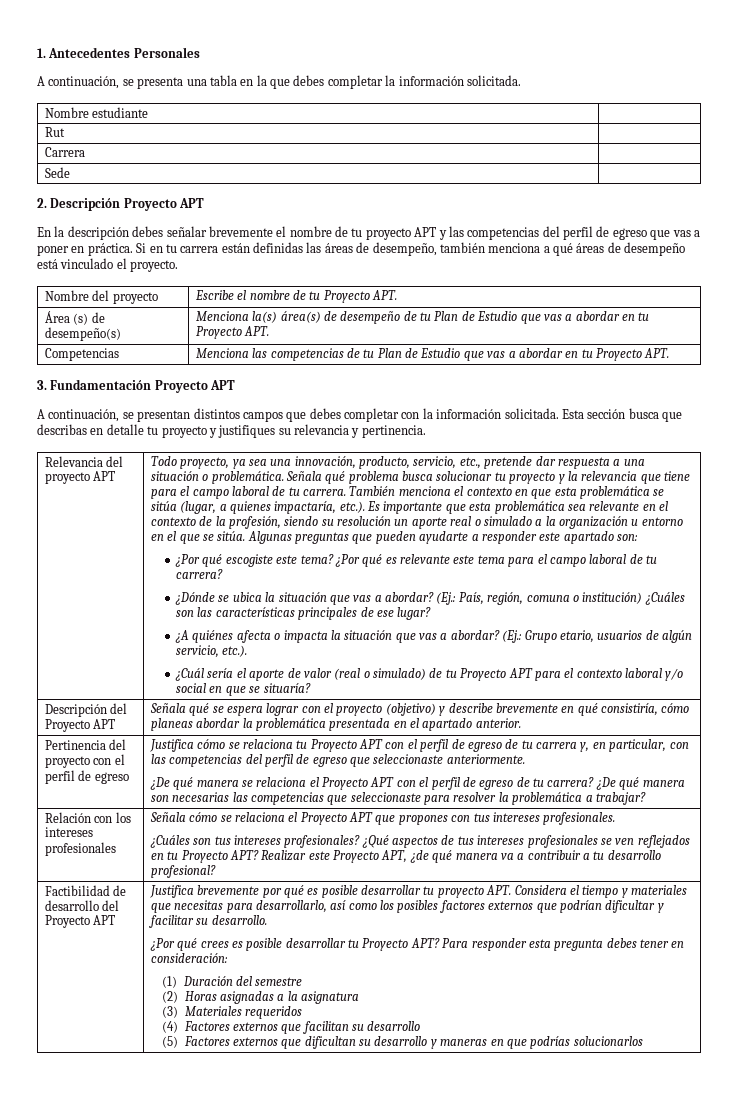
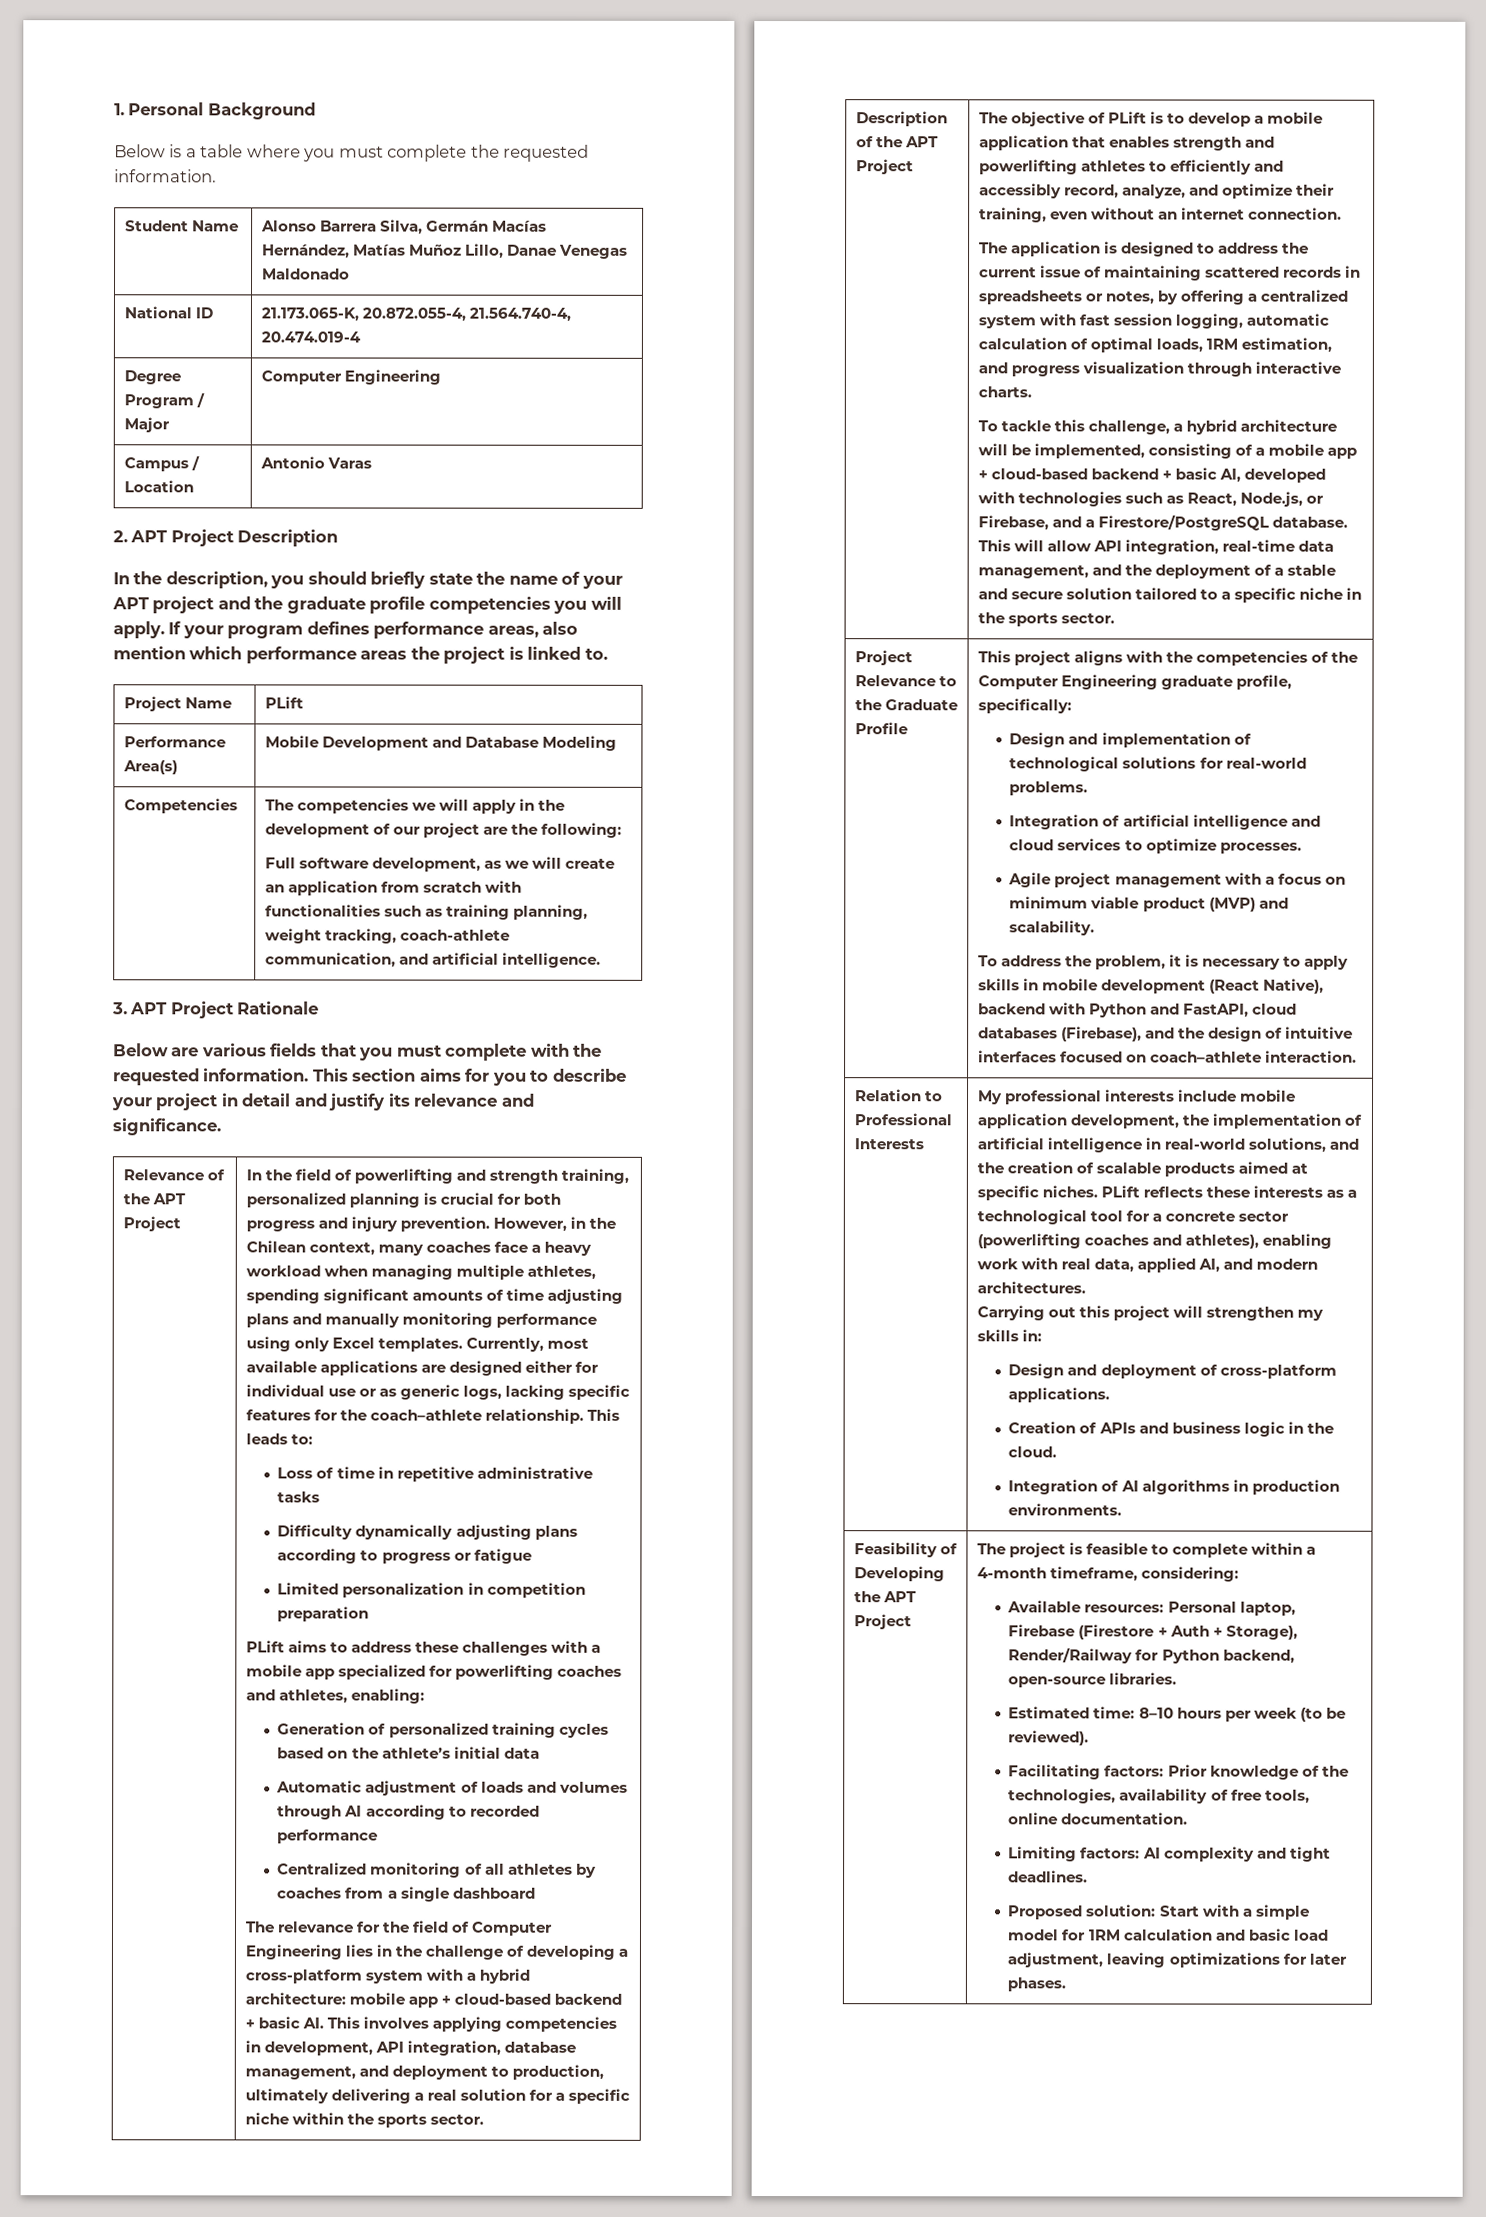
- 1. Antecedentes Personales
- A continuación, se presenta una tabla en la que debes completar la información solicitada.
- Nombre estudiante |
- Rut |
- Carrera |
- Sede |
+ 1. Personal Background
+ Below is a table where you must complete the requested information.
+ Student Name | Alonso Barrera Silva, Germán Macías Hernández, Matías Muñoz Lillo, Danae Venegas Maldonado
+ National ID | 21.173.065-K, 20.872.055-4, 21.564.740-4, 20.474.019-4
+ Degree Program / Major | Computer Engineering
+ Campus / Location | Antonio Varas
- 2. Descripción Proyecto APT
- En la descripción debes señalar brevemente el nombre de tu proyecto APT y las competencias del perfil de egreso que vas a poner en práctica. Si en tu carrera están definidas las áreas de desempeño, también menciona a qué áreas de desempeño está vinculado el proyecto.
- Nombre del proyecto | Escribe el nombre de tu Proyecto APT.
- Área (s) de desempeño(s) | Menciona la(s) área(s) de desempeño de tu Plan de Estudio que vas a abordar en tu Proyecto APT.
- Competencias | Menciona las competencias de tu Plan de Estudio que vas a abordar en tu Proyecto APT.
+ 2. APT Project Description
+ In the description, you should briefly state the name of your APT project and the graduate profile competencies you will apply. If your program defines performance areas, also mention which performance areas the project is linked to.
+ Project Name | PLift
+ Performance Area(s) | Mobile Development and Database Modeling
+ Competencies | The competencies we will apply in the development of our project are the following:
+ Full software development, as we will create an application from scratch with functionalities such as training planning, weight tracking, coach-athlete communication, and artificial intelligence.
- 3. Fundamentación Proyecto APT
- A continuación, se presentan distintos campos que debes completar con la información solicitada. Esta sección busca que describas en detalle tu proyecto y justifiques su relevancia y pertinencia.
- Relevancia del proyecto APT | Todo proyecto, ya sea una innovación, producto, servicio, etc., pretende dar respuesta a una situación o problemática. Señala qué problema busca solucionar tu proyecto y la relevancia que tiene para el campo laboral de tu carrera. También menciona el contexto en que esta problemática se sitúa (lugar, a quienes impactaría, etc.). Es importante que esta problemática sea relevante en el contexto de la profesión, siendo su resolución un aporte real o simulado a la organización u entorno en el que se sitúa. Algunas preguntas que pueden ayudarte a responder este apartado son:
- ¿Por qué escogiste este tema? ¿Por qué es relevante este tema para el campo laboral de tu carrera?
- ¿Dónde se ubica la situación que vas a abordar? (Ej.: País, región, comuna o institución) ¿Cuáles son las características principales de ese lugar?
- ¿A quiénes afecta o impacta la situación que vas a abordar? (Ej.: Grupo etario, usuarios de algún servicio, etc.).
- ¿Cuál sería el aporte de valor (real o simulado) de tu Proyecto APT para el contexto laboral y/o social en que se situaría?
- Descripción del Proyecto APT | Señala qué se espera lograr con el proyecto (objetivo) y describe brevemente en qué consistiría, cómo planeas abordar la problemática presentada en el apartado anterior.
- Pertinencia del proyecto con el perfil de egreso | Justifica cómo se relaciona tu Proyecto APT con el perfil de egreso de tu carrera y, en particular, con las competencias del perfil de egreso que seleccionaste anteriormente.
- ¿De qué manera se relaciona el Proyecto APT con el perfil de egreso de tu carrera? ¿De qué manera son necesarias las competencias que seleccionaste para resolver la problemática a trabajar?
- Relación con los intereses profesionales | Señala cómo se relaciona el Proyecto APT que propones con tus intereses profesionales.
- ¿Cuáles son tus intereses profesionales? ¿Qué aspectos de tus intereses profesionales se ven reflejados en tu Proyecto APT? Realizar este Proyecto APT, ¿de qué manera va a contribuir a tu desarrollo profesional?
- Factibilidad de desarrollo del Proyecto APT | Justifica brevemente por qué es posible desarrollar tu proyecto APT. Considera el tiempo y materiales que necesitas para desarrollarlo, así como los posibles factores externos que podrían dificultar y facilitar su desarrollo.
- ¿Por qué crees es posible desarrollar tu Proyecto APT? Para responder esta pregunta debes tener en consideración:
- (1) Duración del semestre
- (2) Horas asignadas a la asignatura
- (3) Materiales requeridos
- (4) Factores externos que facilitan su desarrollo
- (5) Factores externos que dificultan su desarrollo y maneras en que podrías solucionarlos
+ 3. APT Project Rationale
+ Below are various fields that you must complete with the requested information. This section aims for you to describe your project in detail and justify its relevance and significance.
+ Relevance of the APT Project | In the field of powerlifting and strength training, personalized planning is crucial for both progress and injury prevention. However, in the Chilean context, many coaches face a heavy workload when managing multiple athletes, spending significant amounts of time adjusting plans and manually monitoring performance using only Excel templates. Currently, most available applications are designed either for individual use or as generic logs, lacking specific features for the coach–athlete relationship. This leads to:
+ Loss of time in repetitive administrative tasks
+ Difficulty dynamically adjusting plans according to progress or fatigue
+ Limited personalization in competition preparation
+ PLift aims to address these challenges with a mobile app specialized for powerlifting coaches and athletes, enabling:
+ Generation of personalized training cycles based on the athlete’s initial data
+ Automatic adjustment of loads and volumes through AI according to recorded performance
+ Centralized monitoring of all athletes by coaches from a single dashboard
+ The relevance for the field of Computer Engineering lies in the challenge of developing a cross-platform system with a hybrid architecture: mobile app + cloud-based backend + basic AI. This involves applying competencies in development, API integration, database management, and deployment to production, ultimately delivering a real solution for a specific niche within the sports sector.
+ Description of the APT Project | The objective of PLift is to develop a mobile application that enables strength and powerlifting athletes to efficiently and accessibly record, analyze, and optimize their training, even without an internet connection.
+ The application is designed to address the current issue of maintaining scattered records in spreadsheets or notes, by offering a centralized system with fast session logging, automatic calculation of optimal loads, 1RM estimation, and progress visualization through interactive charts.
+ To tackle this challenge, a hybrid architecture will be implemented, consisting of a mobile app + cloud-based backend + basic AI, developed with technologies such as React, Node.js, or Firebase, and a Firestore/PostgreSQL database. This will allow API integration, real-time data management, and the deployment of a stable and secure solution tailored to a specific niche in the sports sector.
+ Project Relevance to the Graduate Profile | This project aligns with the competencies of the Computer Engineering graduate profile, specifically:
+ Design and implementation of technological solutions for real-world problems.
+ Integration of artificial intelligence and cloud services to optimize processes.
+ Agile project management with a focus on minimum viable product (MVP) and scalability.
+ To address the problem, it is necessary to apply skills in mobile development (React Native), backend with Python and FastAPI, cloud databases (Firebase), and the design of intuitive interfaces focused on coach–athlete interaction.
+ Relation to Professional Interests | My professional interests include mobile application development, the implementation of artificial intelligence in real-world solutions, and the creation of scalable products aimed at specific niches. PLift reflects these interests as a technological tool for a concrete sector (powerlifting coaches and athletes), enabling work with real data, applied AI, and modern architectures.
+ Carrying out this project will strengthen my skills in:
+ Design and deployment of cross-platform applications.
+ Creation of APIs and business logic in the cloud.
+ Integration of AI algorithms in production environments.
+ Feasibility of Developing the APT Project | The project is feasible to complete within a 4-month timeframe, considering:
+ Available resources: Personal laptop, Firebase (Firestore + Auth + Storage), Render/Railway for Python backend, open-source libraries.
+ Estimated time: 8–10 hours per week (to be reviewed).
+ Facilitating factors: Prior knowledge of the technologies, availability of free tools, online documentation.
+ Limiting factors: AI complexity and tight deadlines.
+ Proposed solution: Start with a simple model for 1RM calculation and basic load adjustment, leaving optimizations for later phases.

